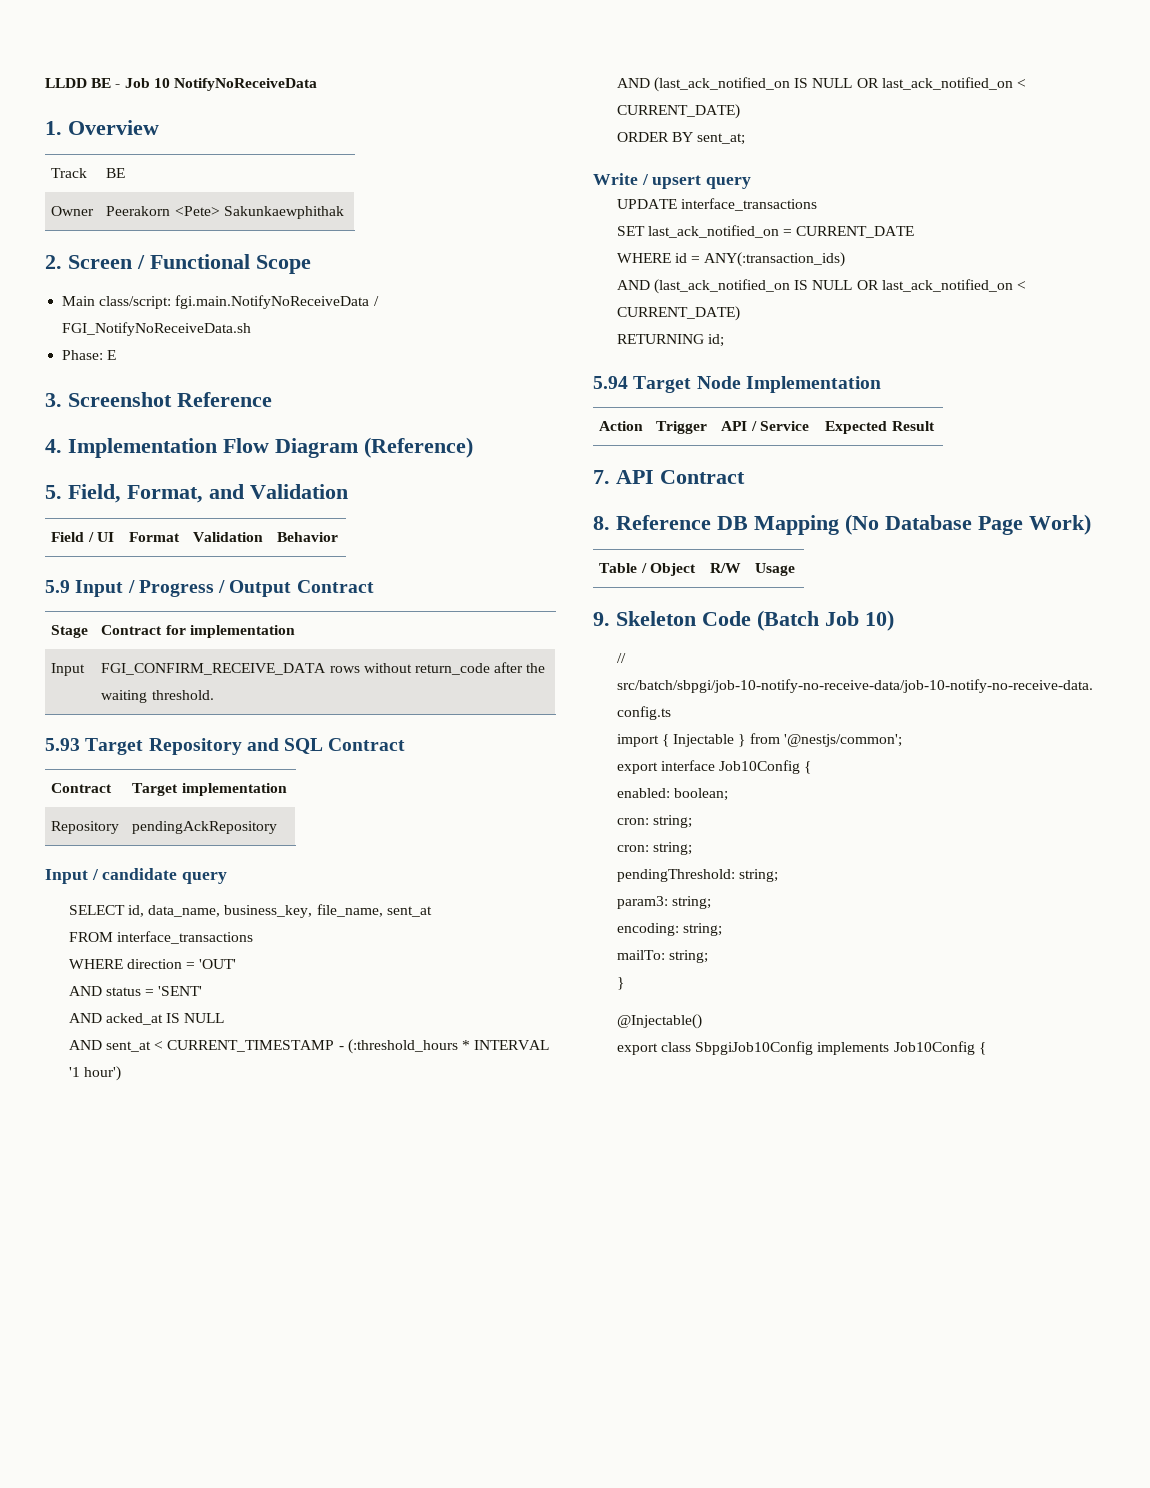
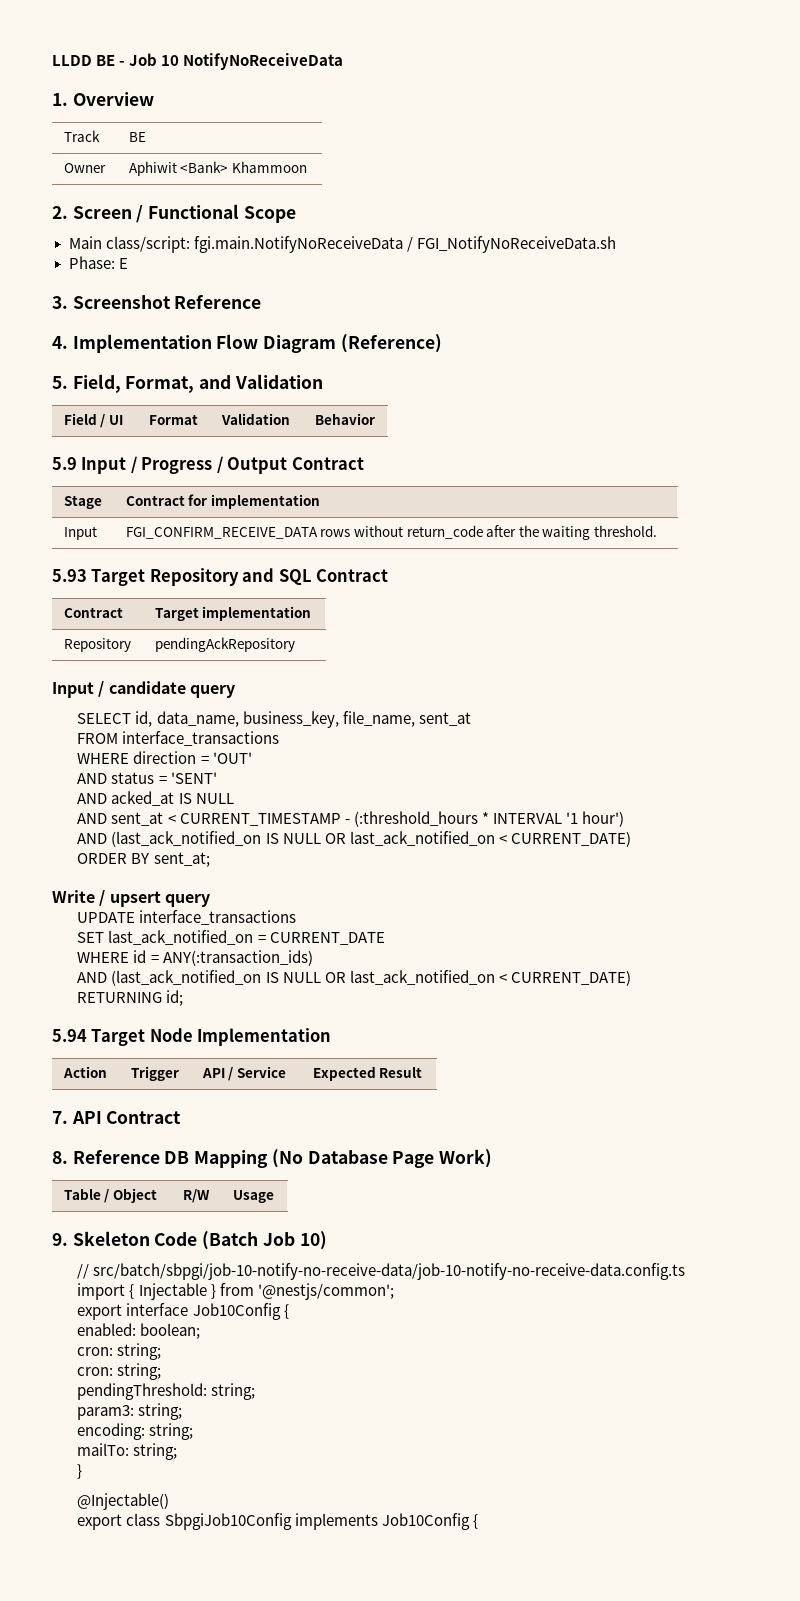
- Owner | Peerakorn <Pete> Sakunkaewphithak
+ Owner | Aphiwit <Bank> Khammoon

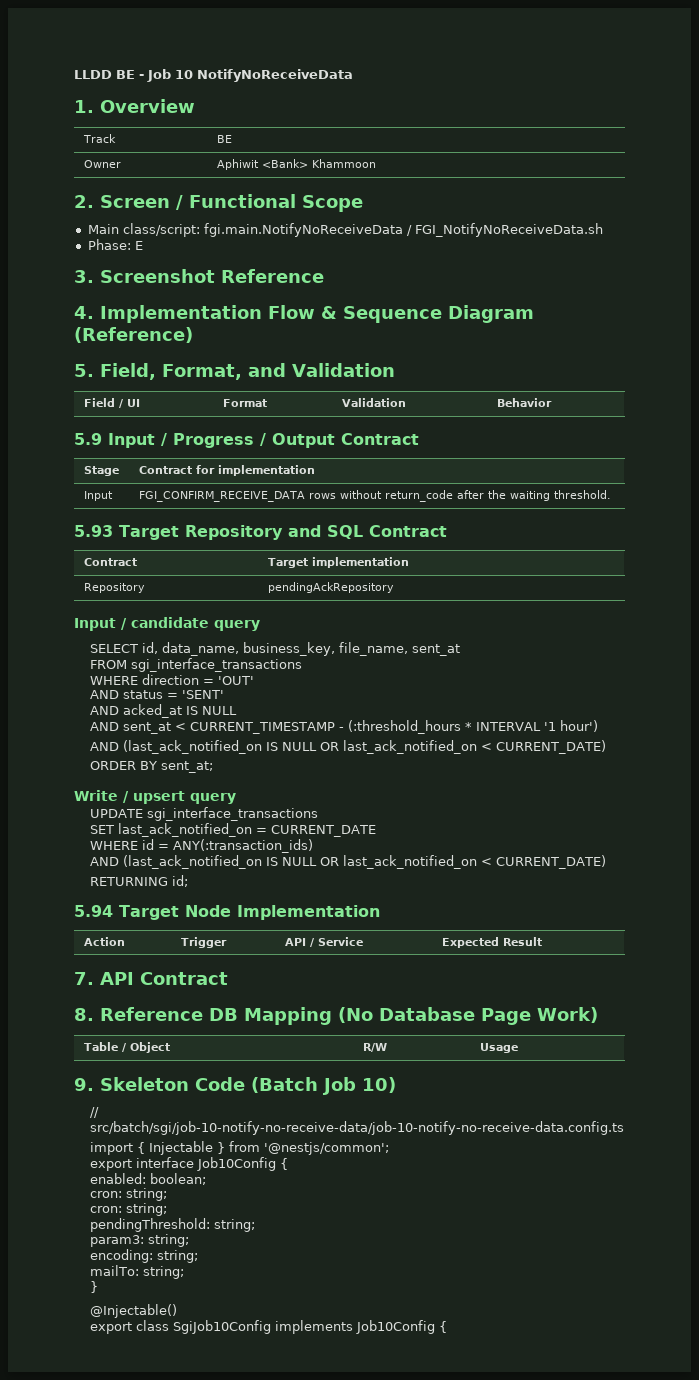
- 4. Implementation Flow Diagram (Reference)
+ 4. Implementation Flow & Sequence Diagram (Reference)
- FROM interface_transactions
+ FROM sgi_interface_transactions
- UPDATE interface_transactions
+ UPDATE sgi_interface_transactions
- // src/batch/sbpgi/job-10-notify-no-receive-data/job-10-notify-no-receive-data.config.ts
+ // src/batch/sgi/job-10-notify-no-receive-data/job-10-notify-no-receive-data.config.ts
- export class SbpgiJob10Config implements Job10Config {
+ export class SgiJob10Config implements Job10Config {

